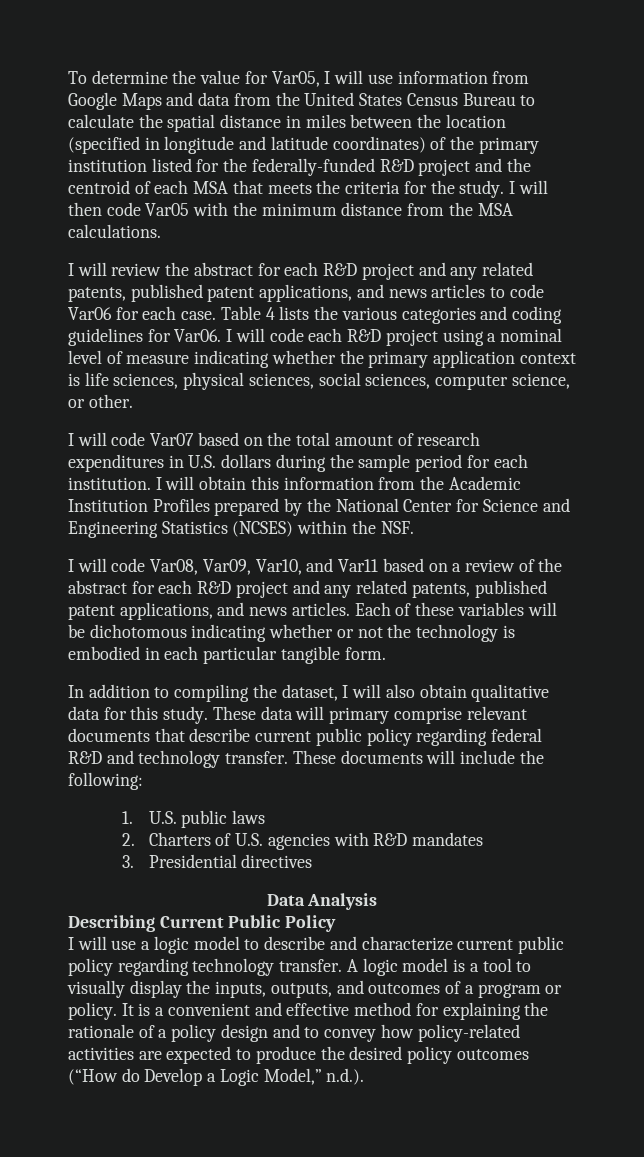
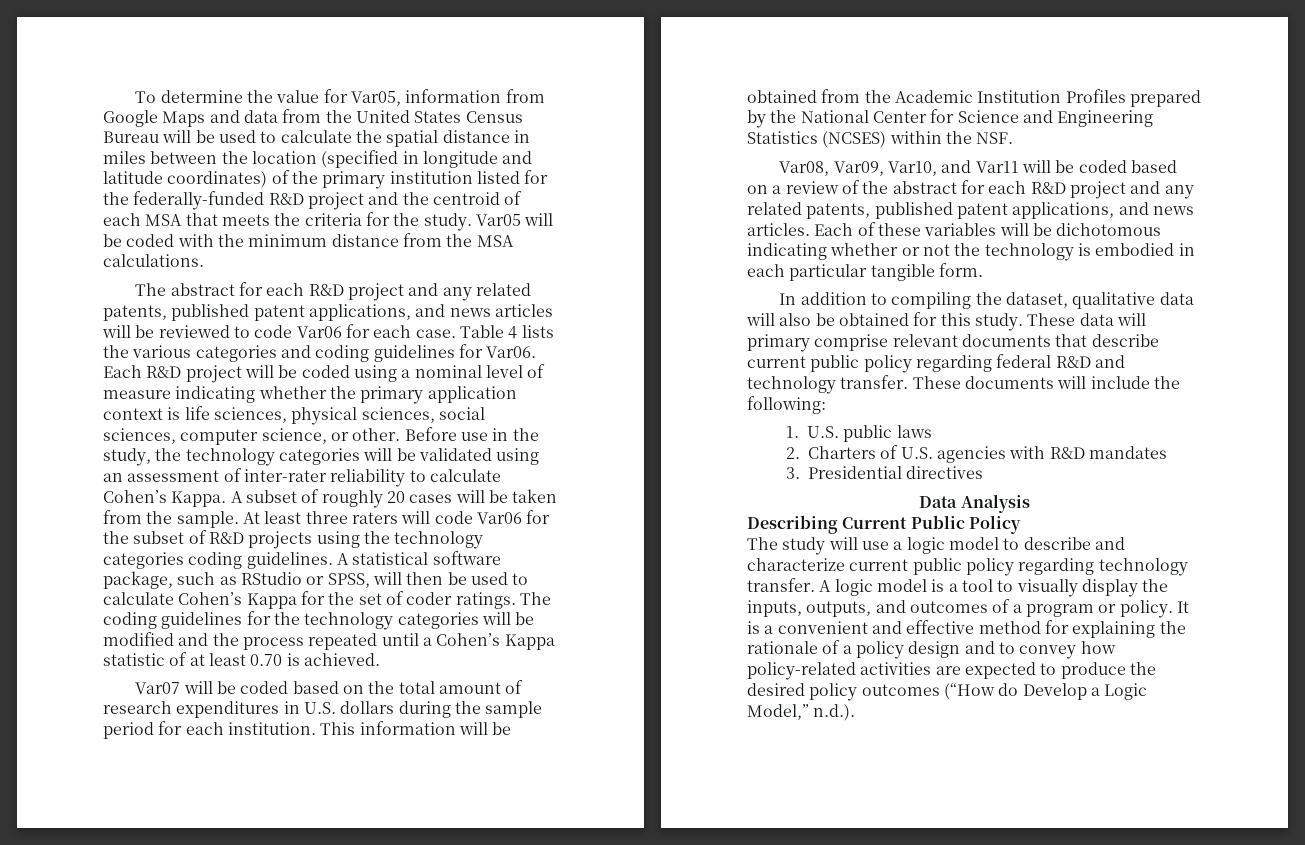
- To determine the value for Var05, I will use information from Google Maps and data from the United States Census Bureau to calculate the spatial distance in miles between the location (specified in longitude and latitude coordinates) of the primary institution listed for the federally-funded R&D project and the centroid of each MSA that meets the criteria for the study.
+ To determine the value for Var05, information from Google Maps and data from the United States Census Bureau will be used to calculate the spatial distance in miles between the location (specified in longitude and latitude coordinates) of the primary institution listed for the federally-funded R&D project and the centroid of each MSA that meets the criteria for the study.
- I will then code Var05 with the minimum distance from the MSA calculations.
+ Var05 will be coded with the minimum distance from the MSA calculations.
- I will review the abstract for each R&D project and any related patents, published patent applications, and news articles to code Var06 for each case.
+ The abstract for each R&D project and any related patents, published patent applications, and news articles will be reviewed to code Var06 for each case.
- I will code each R&D project using a nominal level of measure indicating whether the primary application context is life sciences, physical sciences, social sciences, computer science, or other.
- I will code Var07 based on the total amount of research expenditures in U.S. dollars during the sample period for each institution.
+ Each R&D project will be coded using a nominal level of measure indicating whether the primary application context is life sciences, physical sciences, social sciences, computer science, or other. Before use in the study, the technology categories will be validated using an assessment of inter-rater reliability to calculate Cohen’s Kappa. A subset of roughly 20 cases will be taken from the sample. At least three raters will code Var06 for the subset of R&D projects using the technology categories coding guidelines. A statistical software package, such as RStudio or SPSS, will then be used to calculate Cohen’s Kappa for the set of coder ratings. The coding guidelines for the technology categories will be modified and the process repeated until a Cohen’s Kappa statistic of at least 0.70 is achieved.
+ Var07 will be coded based on the total amount of research expenditures in U.S. dollars during the sample period for each institution.
- I will obtain this information from the Academic Institution Profiles prepared by the National Center for Science and Engineering Statistics (NCSES) within the NSF.
+ This information will be obtained from the Academic Institution Profiles prepared by the National Center for Science and Engineering Statistics (NCSES) within the NSF.
- I will code Var08, Var09, Var10, and Var11 based on a review of the abstract for each R&D project and any related patents, published patent applications, and news articles.
+ Var08, Var09, Var10, and Var11 will be coded based on a review of the abstract for each R&D project and any related patents, published patent applications, and news articles.
- In addition to compiling the dataset, I will also obtain qualitative data for this study.
+ In addition to compiling the dataset, qualitative data will also be obtained for this study.
- I will use a logic model to describe and characterize current public policy regarding technology transfer.
+ The study will use a logic model to describe and characterize current public policy regarding technology transfer.

